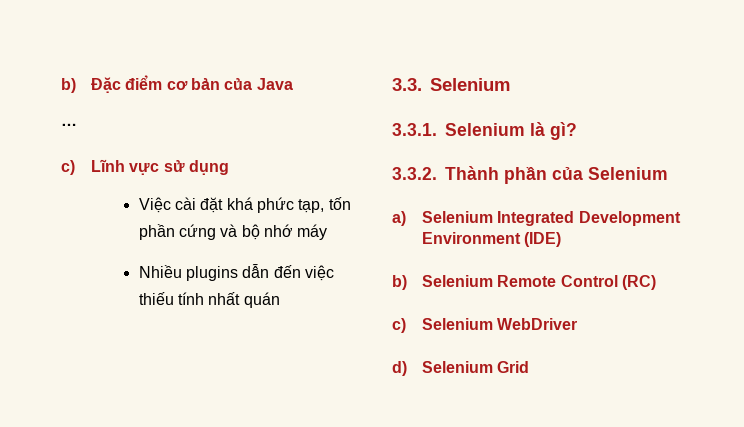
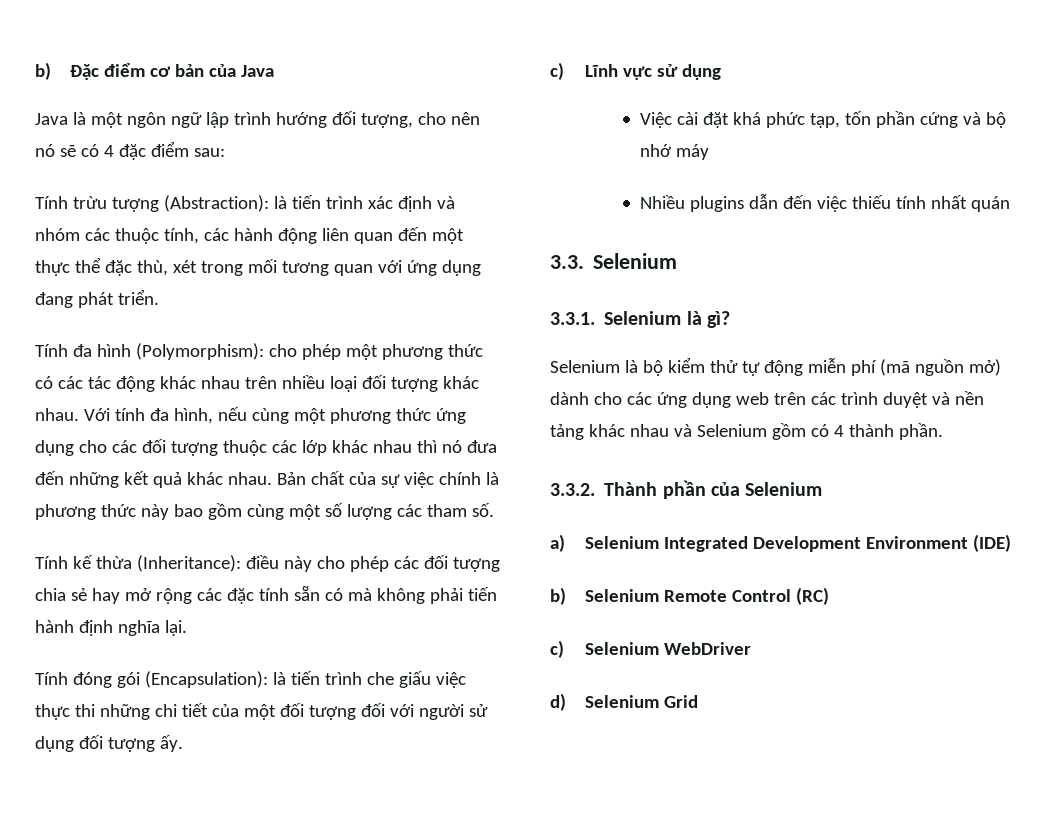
- …
+ Java là một ngôn ngữ lập trình hướng đối tượng, cho nên nó sẽ có 4 đặc điểm sau:
+ Tính trừu tượng (Abstraction): là tiến trình xác định và nhóm các thuộc tính, các hành động liên quan đến một thực thể đặc thù, xét trong mối tương quan với ứng dụng đang phát triển.
+ Tính đa hình (Polymorphism): cho phép một phương thức có các tác động khác nhau trên nhiều loại đối tượng khác nhau. Với tính đa hình, nếu cùng một phương thức ứng dụng cho các đối tượng thuộc các lớp khác nhau thì nó đưa đến những kết quả khác nhau. Bản chất của sự việc chính là phương thức này bao gồm cùng một số lượng các tham số.
+ Tính kế thừa (Inheritance): điều này cho phép các đối tượng chia sẻ hay mở rộng các đặc tính sẵn có mà không phải tiến hành định nghĩa lại.
+ Tính đóng gói (Encapsulation): là tiến trình che giấu việc thực thi những chi tiết của một đối tượng đối với người sử dụng đối tượng ấy.
+ Selenium là bộ kiểm thử tự động miễn phí (mã nguồn mở) dành cho các ứng dụng web trên các trình duyệt và nền tảng khác nhau và Selenium gồm có 4 thành phần.

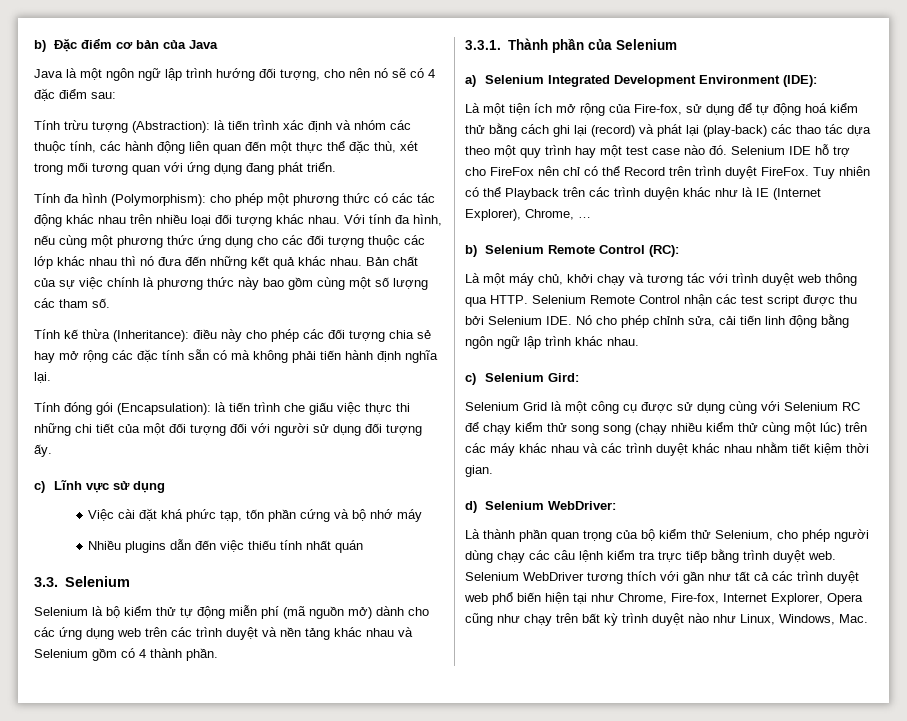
- 3.3.1. Selenium là gì?
- 3.3.2. Thành phần của Selenium
+ 3.3.1. Thành phần của Selenium
- a) Selenium Integrated Development Environment (IDE)
- b) Selenium Remote Control (RC)
- c) Selenium WebDriver
- d) Selenium Grid
+ a) Selenium Integrated Development Environment (IDE):
+ Là một tiện ích mở rộng của Fire-fox, sử dụng để tự động hoá kiểm thử bằng cách ghi lại (record) và phát lại (play-back) các thao tác dựa theo một quy trình hay một test case nào đó. Selenium IDE hỗ trợ cho FireFox nên chỉ có thể Record trên trình duyệt FireFox. Tuy nhiên có thể Playback trên các trình duyện khác như là IE (Internet Explorer), Chrome, …
+ b) Selenium Remote Control (RC):
+ Là một máy chủ, khởi chạy và tương tác với trình duyệt web thông qua HTTP. Selenium Remote Control nhận các test script được thu bởi Selenium IDE. Nó cho phép chỉnh sửa, cải tiến linh động bằng ngôn ngữ lập trình khác nhau.
+ c) Selenium Gird:
+ Selenium Grid là một công cụ được sử dụng cùng với Selenium RC để chạy kiểm thử song song (chạy nhiều kiểm thử cùng một lúc) trên các máy khác nhau và các trình duyệt khác nhau nhằm tiết kiệm thời gian.
+ d) Selenium WebDriver:
+ Là thành phần quan trọng của bộ kiểm thử Selenium, cho phép người dùng chạy các câu lệnh kiểm tra trực tiếp bằng trình duyệt web. Selenium WebDriver tương thích với gần như tất cả các trình duyệt web phổ biến hiện tại như Chrome, Fire-fox, Internet Explorer, Opera cũng như chạy trên bất kỳ trình duyệt nào như Linux, Windows, Mac.

